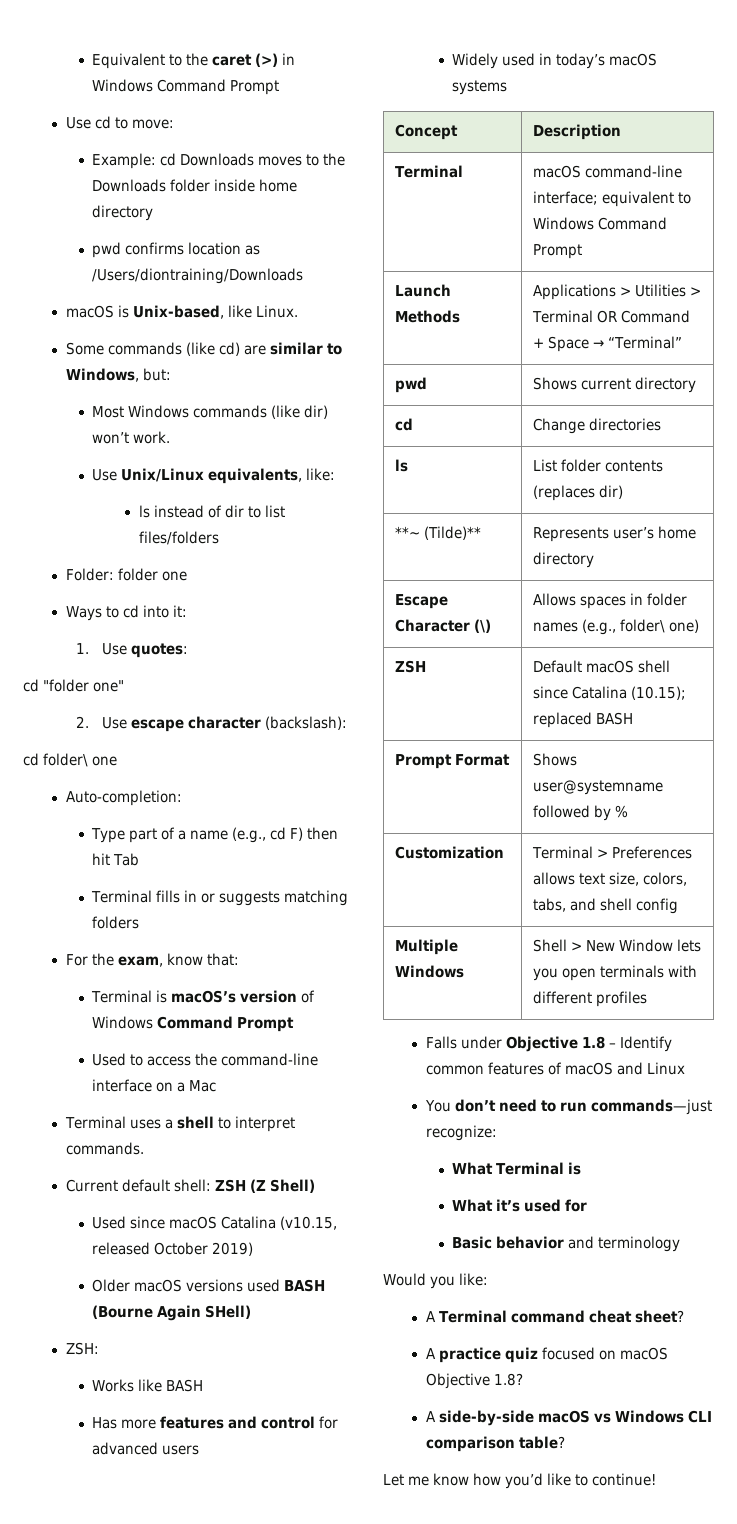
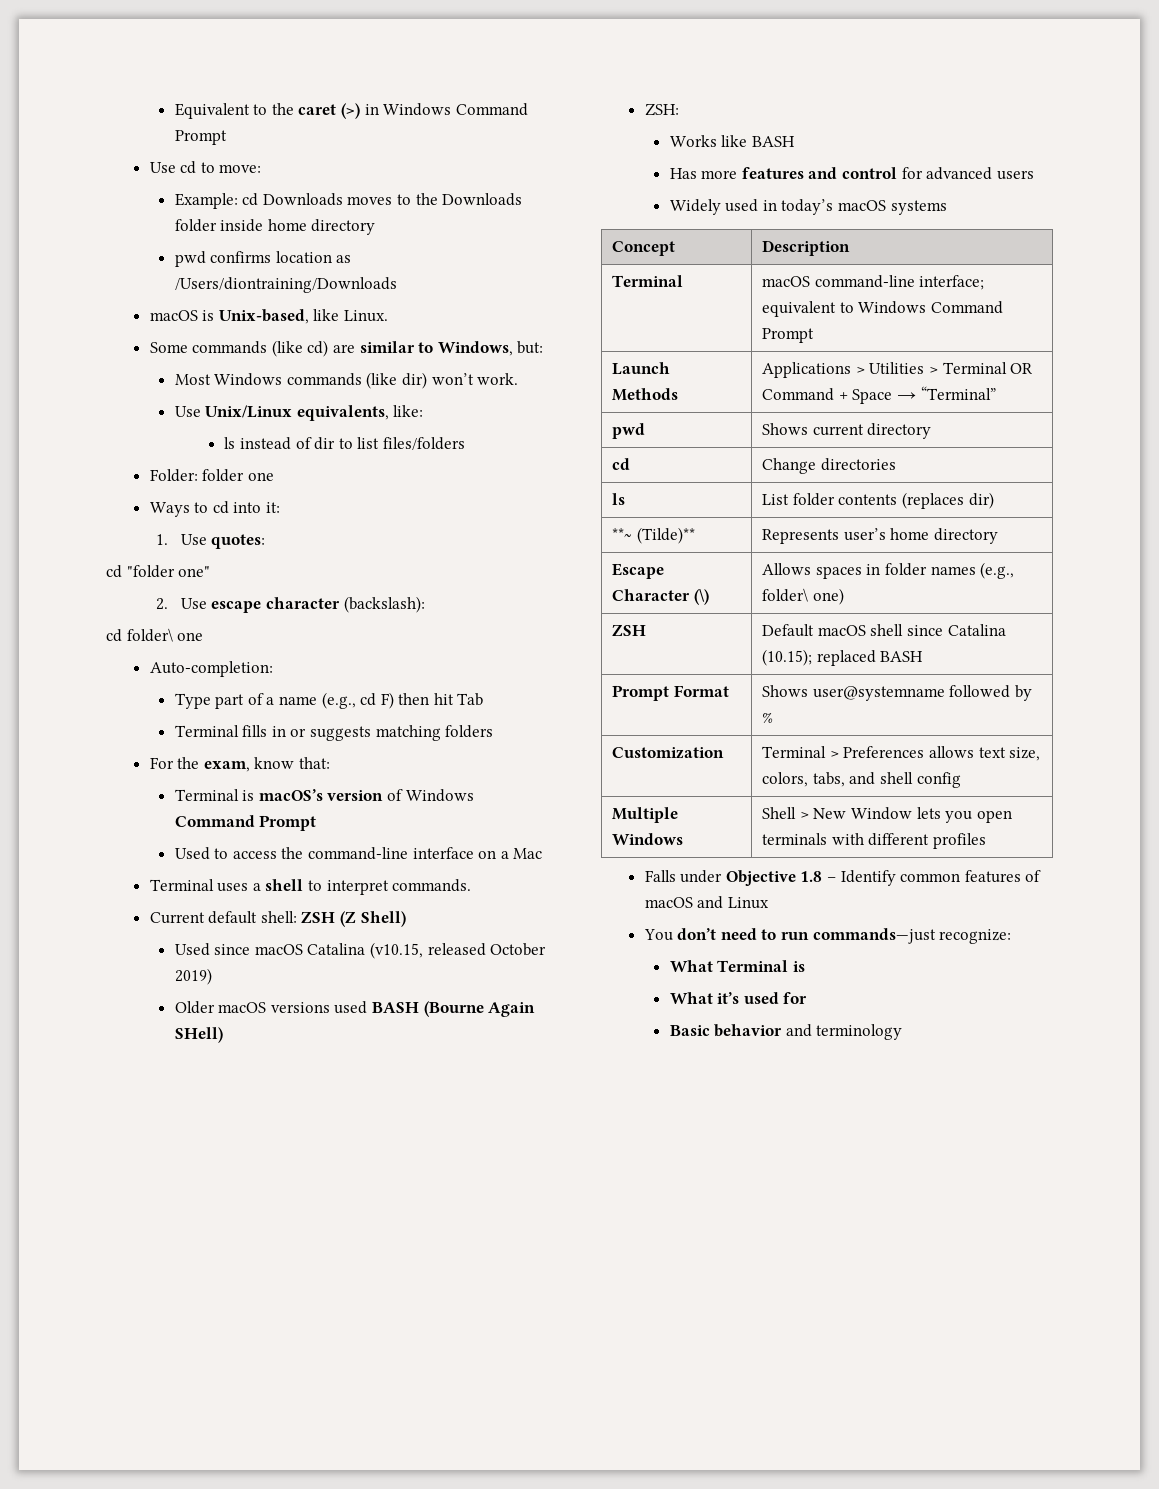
- Would you like:
- A Terminal command cheat sheet?
- A practice quiz focused on macOS Objective 1.8?
- A side-by-side macOS vs Windows CLI comparison table?
- Let me know how you’d like to continue!

